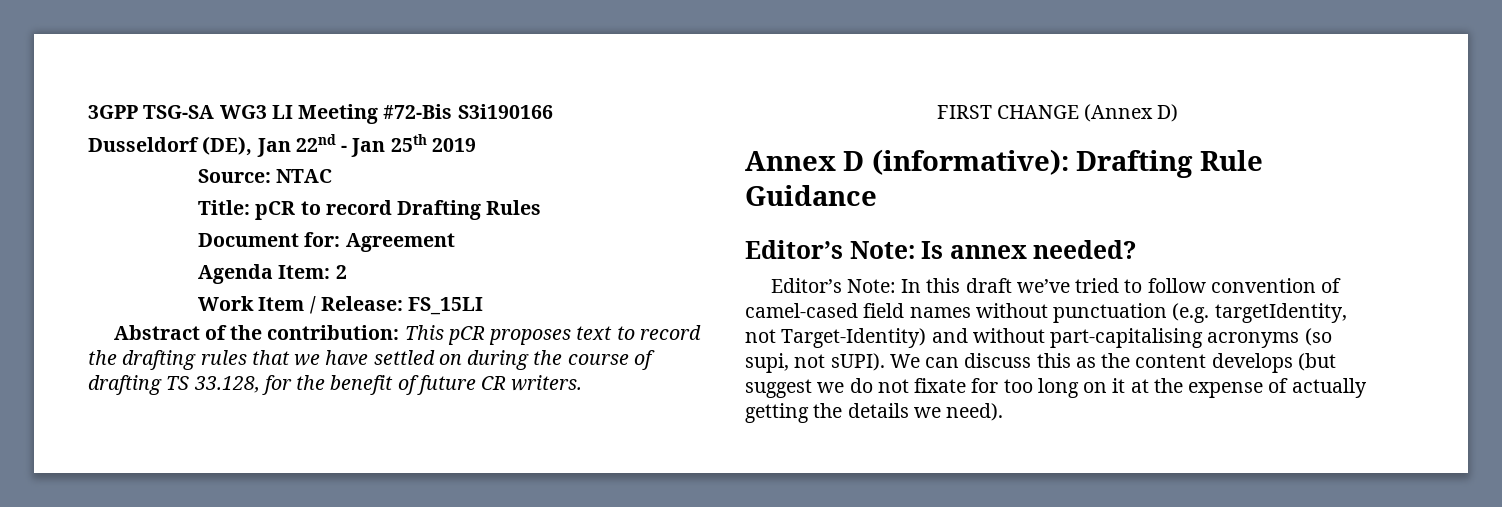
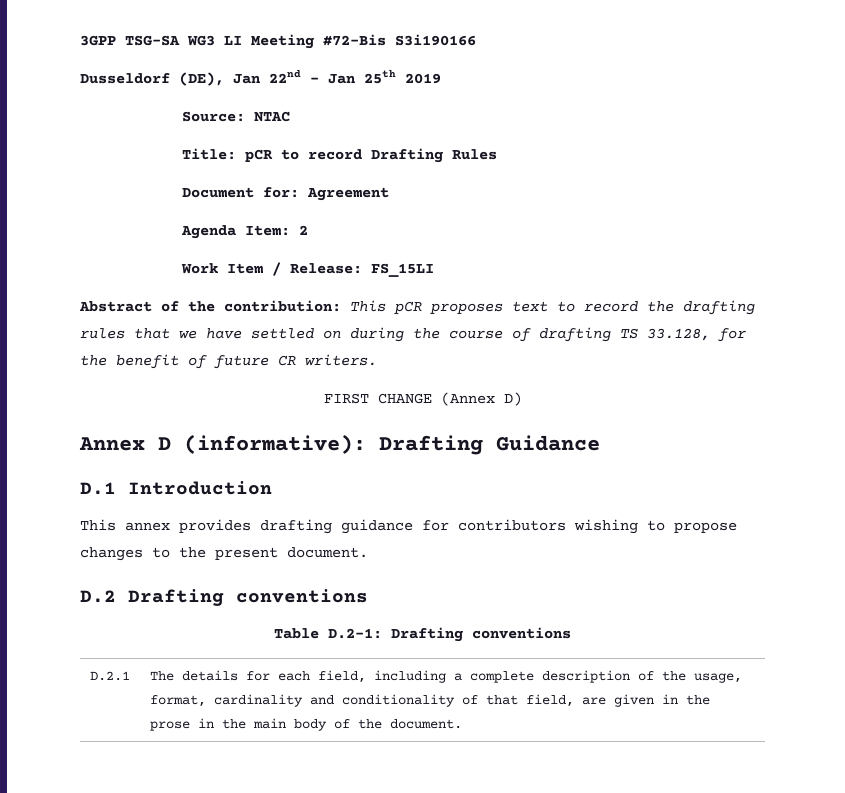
- Annex D (informative): Drafting Rule Guidance
+ Annex D (informative): Drafting Guidance
- Editor’s Note: Is annex needed?
- Editor’s Note: In this draft we’ve tried to follow convention of camel-cased field names without punctuation (e.g. targetIdentity, not Target-Identity) and without part-capitalising acronyms (so supi, not sUPI). We can discuss this as the content develops (but suggest we do not fixate for too long on it at the expense of actually getting the details we need).
+ D.1 Introduction
+ This annex provides drafting guidance for contributors wishing to propose changes to the present document.
+ D.2 Drafting conventions
+ Table D.2-1: Drafting conventions
+ D.2.1 | The details for each field, including a complete description of the usage, format, cardinality and conditionality of that field, are given in the prose in the main body of the document.

